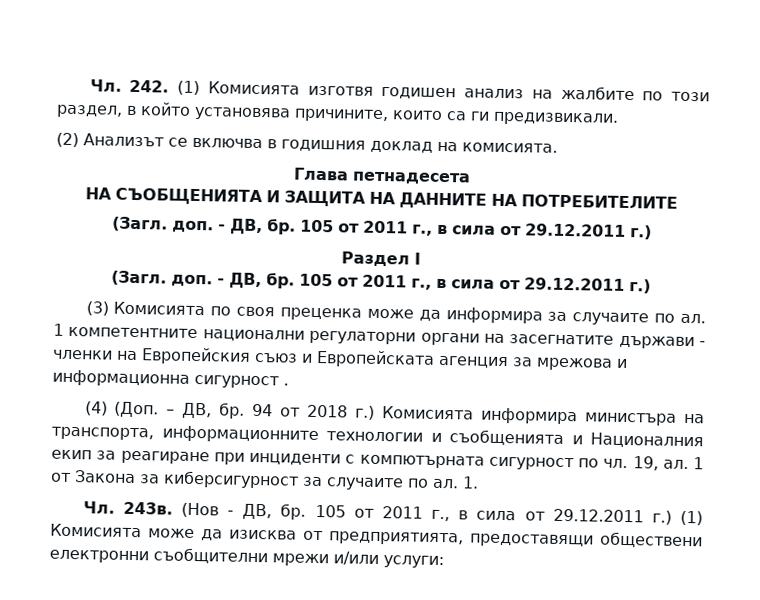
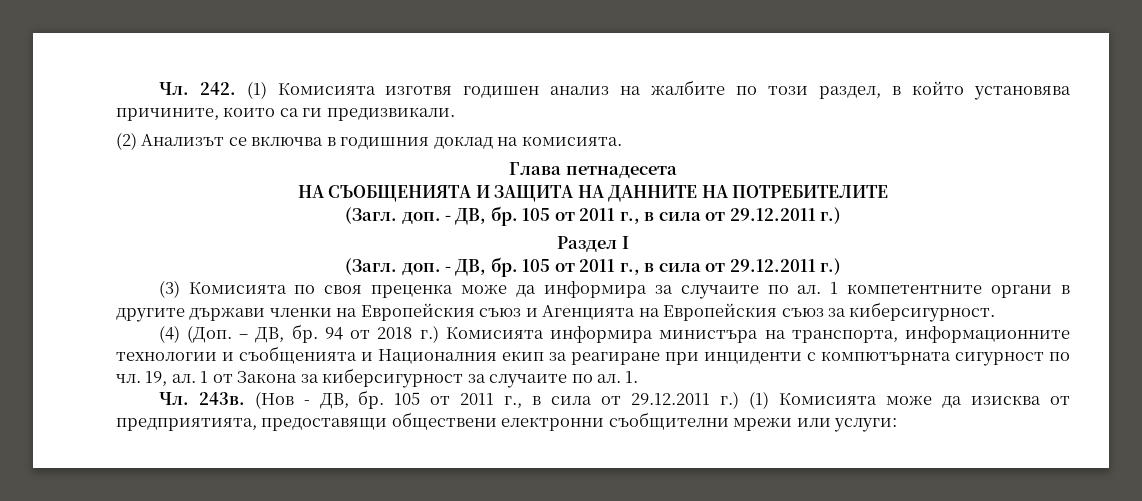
- 1 компетентните национални регулаторни органи на засегнатите държави - членки на Европейския съюз и Европейската агенция за мрежова и информационна сигурност .
+ 1 компетентните органи в другите държави членки на Европейския съюз и Агенцията на Европейския съюз за киберсигурност.
- 105 от 2011 г., в сила от 29.12.2011 г.) (1) Комисията може да изисква от предприятията, предоставящи обществени електронни съобщителни мрежи и/или услуги:
+ 105 от 2011 г., в сила от 29.12.2011 г.) (1) Комисията може да изисква от предприятията, предоставящи обществени електронни съобщителни мрежи или услуги:

